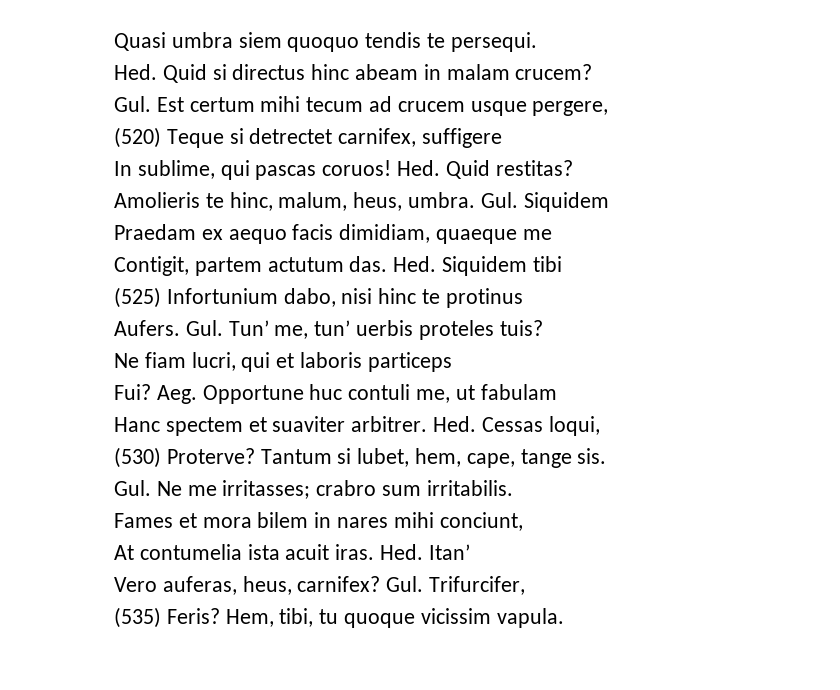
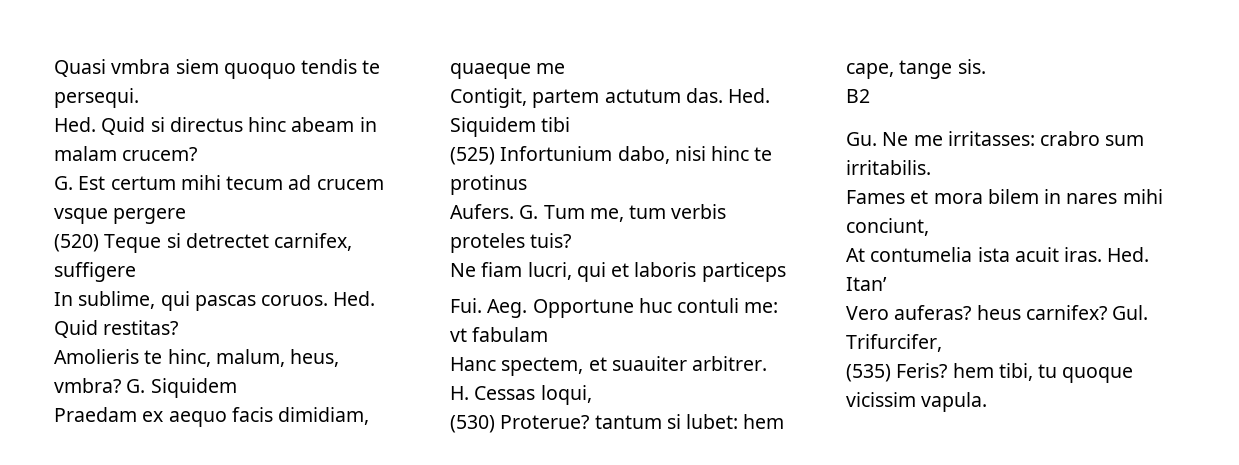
- Quasi umbra siem quoquo tendis te persequi.
+ Quasi vmbra siem quoquo tendis te persequi.
- Gul. Est certum mihi tecum ad crucem usque pergere,
+ G. Est certum mihi tecum ad crucem vsque pergere
- In sublime, qui pascas coruos!
+ In sublime, qui pascas coruos.
- Amolieris te hinc, malum, heus, umbra. Gul. Siquidem
+ Amolieris te hinc, malum, heus, vmbra? G. Siquidem
- Gul. Tun’ me, tun’ uerbis proteles tuis?
+ G. Tum me, tum verbis proteles tuis?
- Fui? Aeg. Opportune huc contuli me, ut fabulam
+ Fui. Aeg. Opportune huc contuli me: vt fabulam
- Hanc spectem et suaviter arbitrer. Hed. Cessas loqui,
- (530) Proterve? Tantum si lubet, hem, cape, tange sis.
+ Hanc spectem, et suauiter arbitrer. H. Cessas loqui,
+ (530) Proterue? tantum si lubet: hem cape, tange sis.
- Gul. Ne me irritasses; crabro sum irritabilis.
+ B2
+ Gu. Ne me irritasses: crabro sum irritabilis.
- Vero auferas, heus, carnifex?
+ Vero auferas? heus carnifex?
- (535) Feris? Hem, tibi, tu quoque vicissim vapula.
+ (535) Feris? hem tibi, tu quoque vicissim vapula.

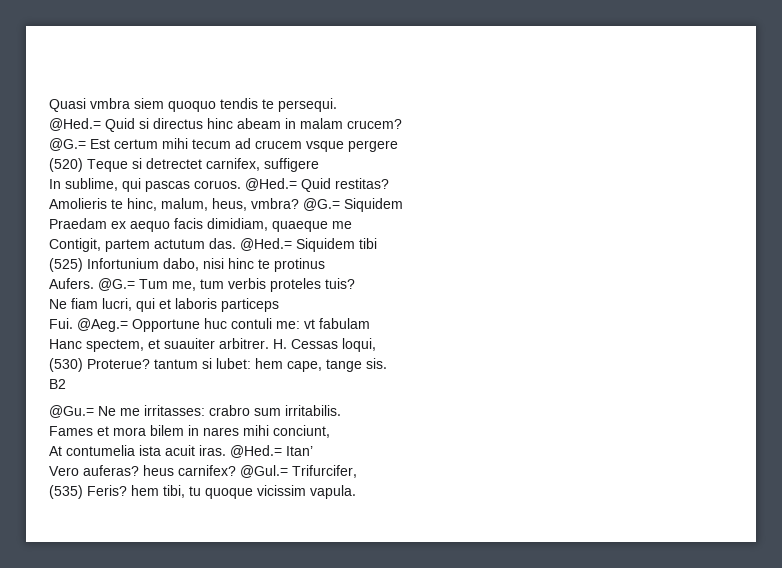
- Hed. Quid si directus hinc abeam in malam crucem?
+ @Hed.= Quid si directus hinc abeam in malam crucem?
- G. Est certum mihi tecum ad crucem vsque pergere
+ @G.= Est certum mihi tecum ad crucem vsque pergere
- Hed. Quid restitas?
+ @Hed.= Quid restitas?
- G. Siquidem
+ @G.= Siquidem
- Hed. Siquidem tibi
+ @Hed.= Siquidem tibi
- G. Tum me, tum verbis proteles tuis?
+ @G.= Tum me, tum verbis proteles tuis?
- Fui. Aeg. Opportune huc contuli me: vt fabulam
+ Fui. @Aeg.= Opportune huc contuli me: vt fabulam
- Gu. Ne me irritasses: crabro sum irritabilis.
+ @Gu.= Ne me irritasses: crabro sum irritabilis.
- Hed. Itan’
+ @Hed.= Itan’
- Gul. Trifurcifer,
+ @Gul.= Trifurcifer,

